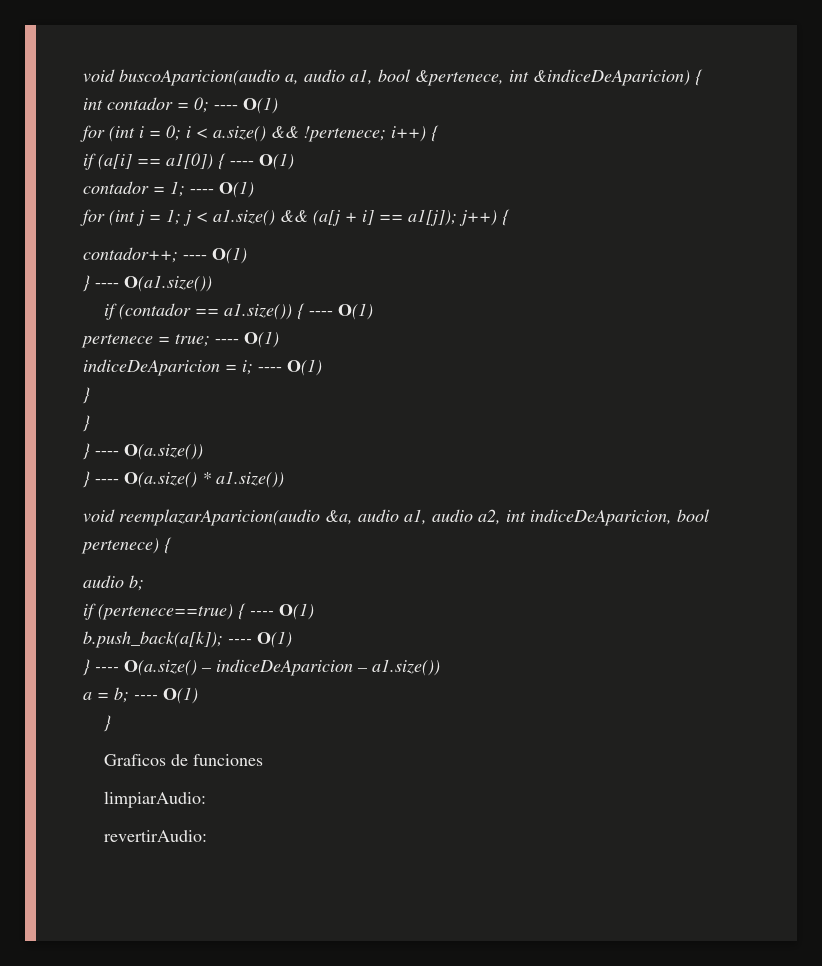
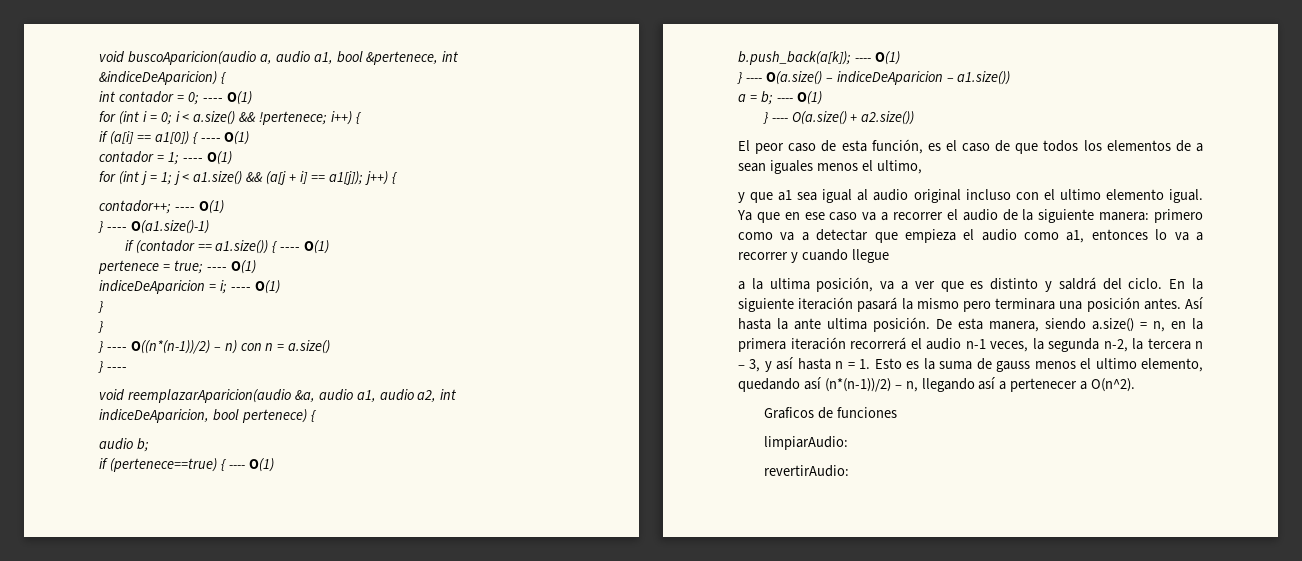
- } ---- O(a1.size())
+ } ---- O(a1.size()-1)
- } ---- O(a.size())
- } ---- O(a.size() * a1.size())
+ } ---- O((n*(n-1))/2) – n) con n = a.size()
+ } ----
  a = b; ---- O(1)
- }
+ } ---- O(a.size() + a2.size())
+ El peor caso de esta función, es el caso de que todos los elementos de a sean iguales menos el ultimo,
+ y que a1 sea igual al audio original incluso con el ultimo elemento igual. Ya que en ese caso va a recorrer el audio de la siguiente manera: primero como va a detectar que empieza el audio como a1, entonces lo va a recorrer y cuando llegue
+ a la ultima posición, va a ver que es distinto y saldrá del ciclo. En la siguiente iteración pasará la mismo pero terminara una posición antes. Así hasta la ante ultima posición. De esta manera, siendo a.size() = n, en la primera iteración recorrerá el audio n-1 veces, la segunda n-2, la tercera n – 3, y así hasta n = 1. Esto es la suma de gauss menos el ultimo elemento, quedando así (n*(n-1))/2) – n, llegando así a pertenecer a O(n^2).

